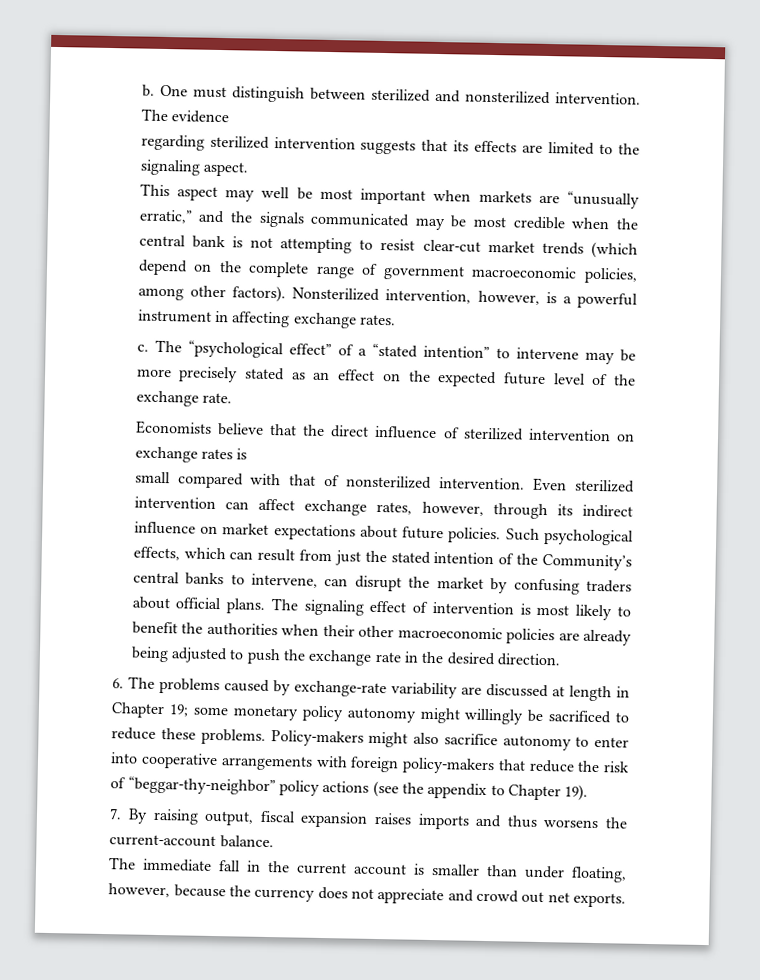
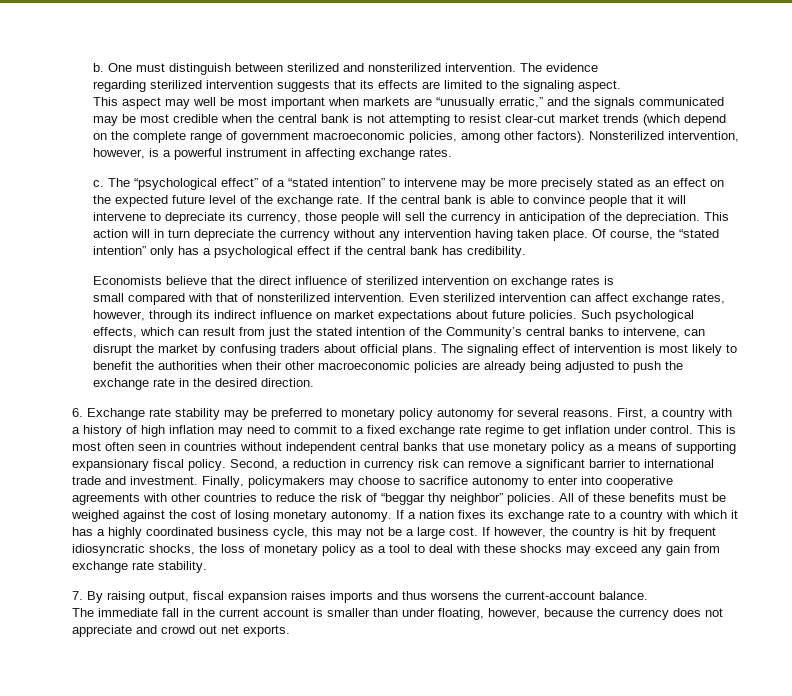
+ If the central bank is able to convince people that it will intervene to depreciate its currency, those people will sell the currency in anticipation of the depreciation. This action will in turn depreciate the currency without any intervention having taken place. Of course, the “stated intention” only has a psychological effect if the central bank has credibility.
- 6. The problems caused by exchange-rate variability are discussed at length in Chapter 19; some monetary policy autonomy might willingly be sacrificed to reduce these problems. Policy-makers might also sacrifice autonomy to enter into cooperative arrangements with foreign policy-makers that reduce the risk of “beggar-thy-neighbor” policy actions (see the appendix to Chapter 19).
+ 6. Exchange rate stability may be preferred to monetary policy autonomy for several reasons. First, a country with a history of high inflation may need to commit to a fixed exchange rate regime to get inflation under control. This is most often seen in countries without independent central banks that use monetary policy as a means of supporting expansionary fiscal policy. Second, a reduction in currency risk can remove a significant barrier to international trade and investment. Finally, policymakers may choose to sacrifice autonomy to enter into cooperative agreements with other countries to reduce the risk of “beggar thy neighbor” policies. All of these benefits must be weighed against the cost of losing monetary autonomy. If a nation fixes its exchange rate to a country with which it has a highly coordinated business cycle, this may not be a large cost. If however, the country is hit by frequent idiosyncratic shocks, the loss of monetary policy as a tool to deal with these shocks may exceed any gain from exchange rate stability.

